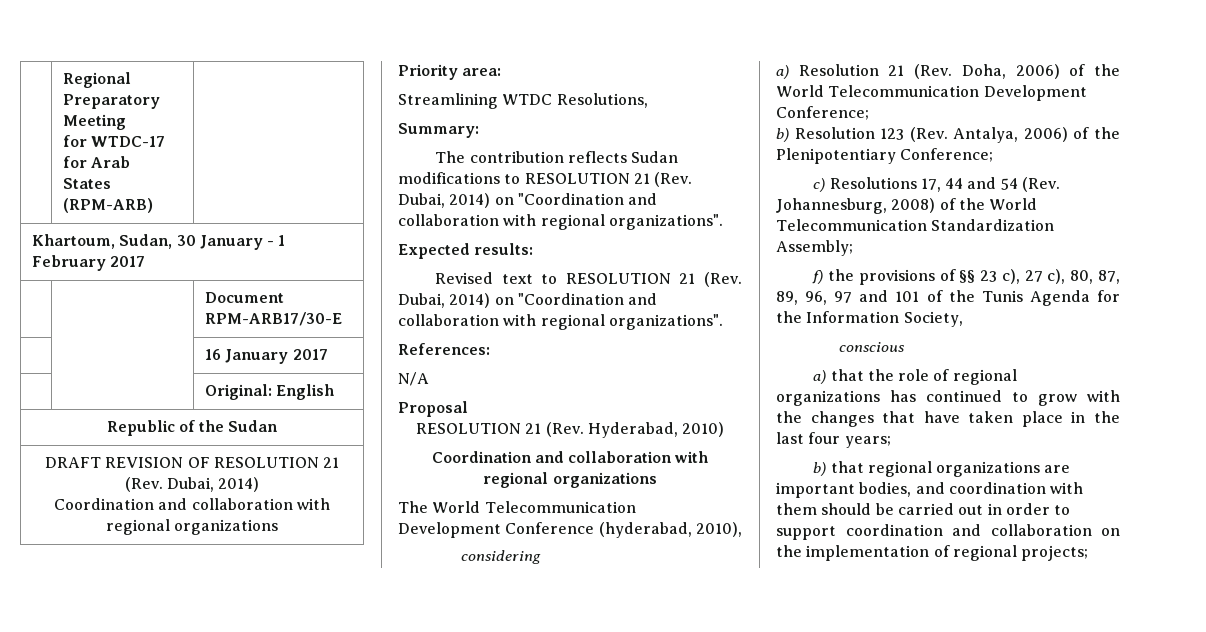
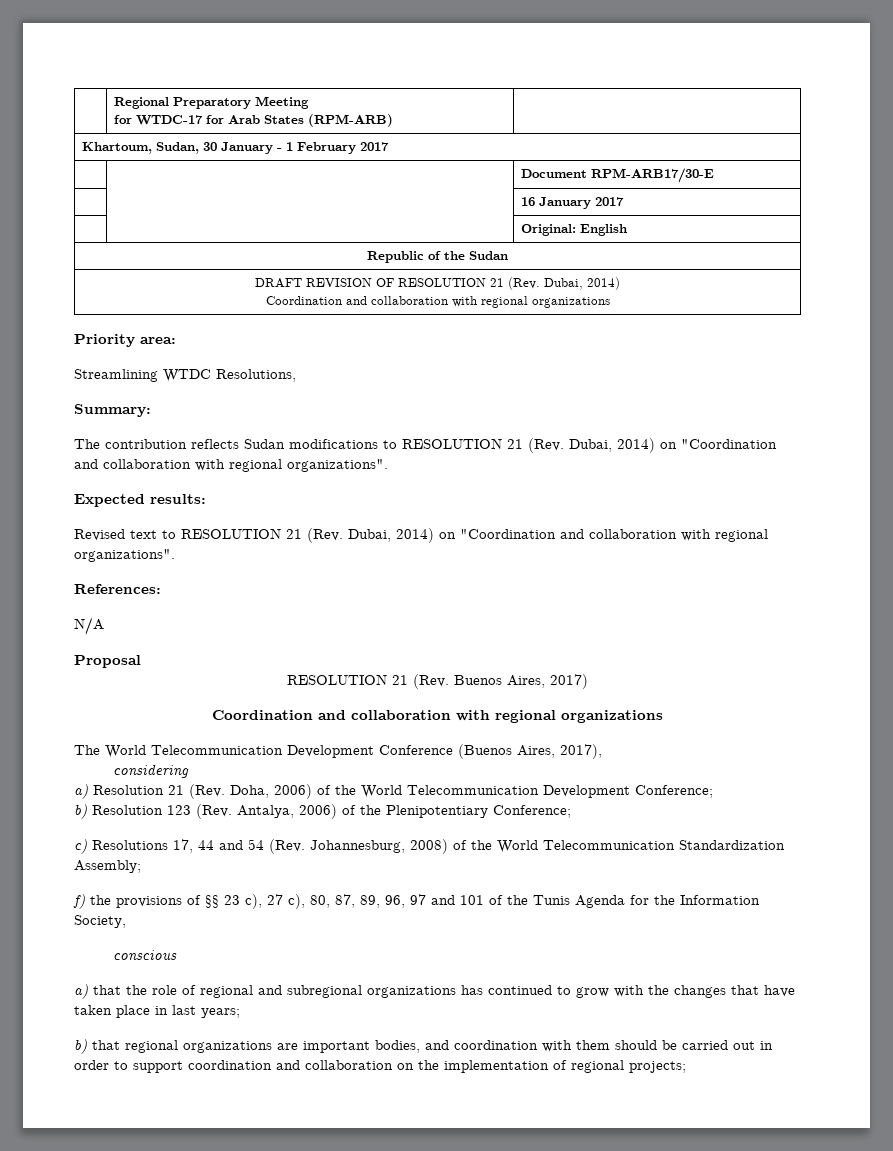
- RESOLUTION 21 (Rev. Hyderabad, 2010)
+ RESOLUTION 21 (Rev. Buenos Aires, 2017)
- The World Telecommunication Development Conference (hyderabad, 2010),
+ The World Telecommunication Development Conference (Buenos Aires, 2017),
- a) that the role of regional organizations has continued to grow with the changes that have taken place in the last four years;
+ a) that the role of regional and subregional organizations has continued to grow with the changes that have taken place in last years;

